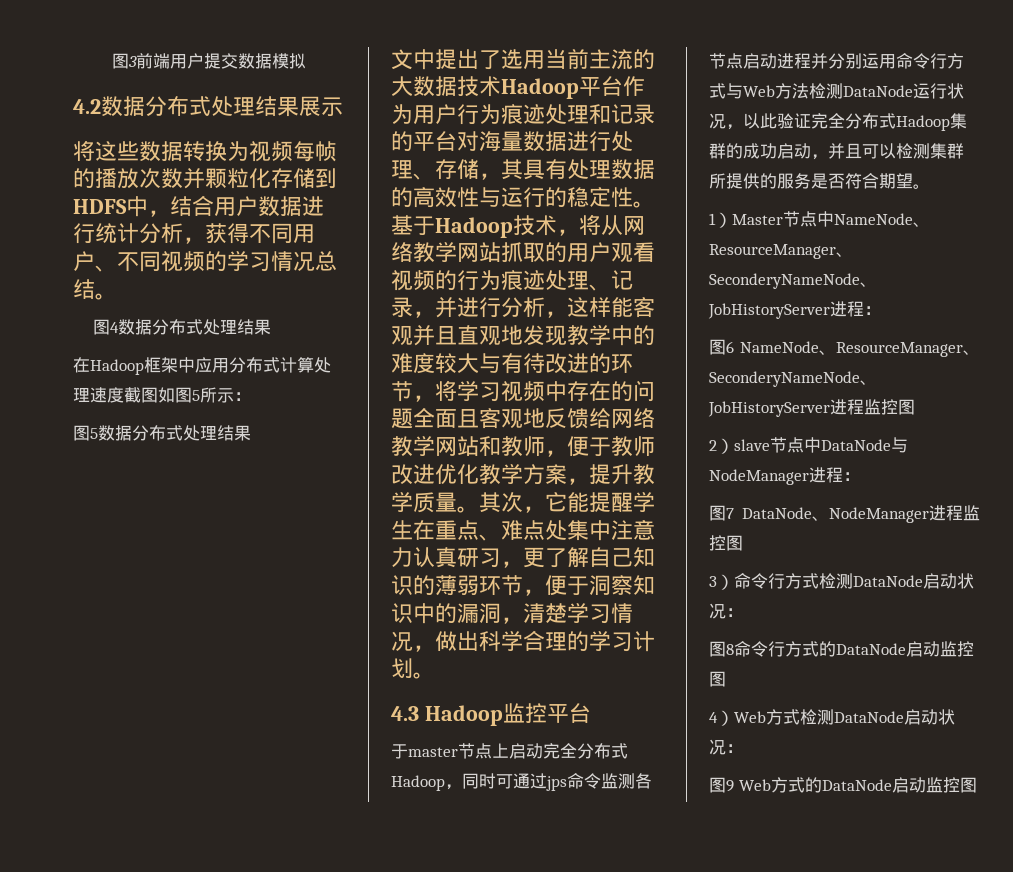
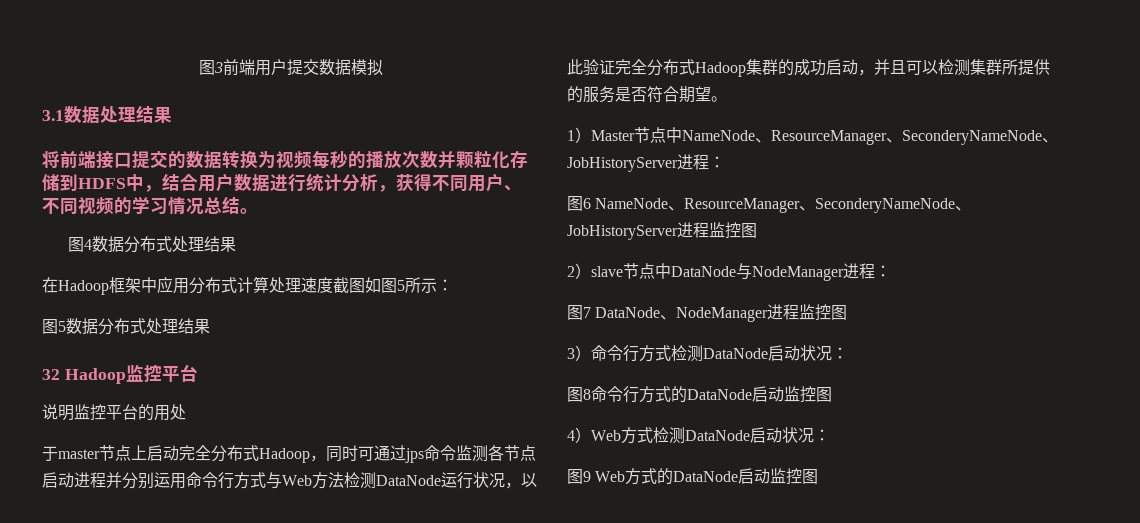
- 4.2数据分布式处理结果展示
- 将这些数据转换为视频每帧的播放次数并颗粒化存储到HDFS中，结合用户数据进行统计分析，获得不同用户、不同视频的学习情况总结。
+ 3.1数据处理结果
+ 将前端接口提交的数据转换为视频每秒的播放次数并颗粒化存储到HDFS中，结合用户数据进行统计分析，获得不同用户、不同视频的学习情况总结。
- 文中提出了选用当前主流的大数据技术Hadoop平台作为用户行为痕迹处理和记录的平台对海量数据进行处理、存储，其具有处理数据的高效性与运行的稳定性。基于Hadoop技术，将从网络教学网站抓取的用户观看视频的行为痕迹处理、记录，并进行分析，这样能客观并且直观地发现教学中的难度较大与有待改进的环节，将学习视频中存在的问题全面且客观地反馈给网络教学网站和教师，便于教师改进优化教学方案，提升教学质量。其次，它能提醒学生在重点、难点处集中注意力认真研习，更了解自己知识的薄弱环节，便于洞察知识中的漏洞，清楚学习情况，做出科学合理的学习计划。
- 4.3 Hadoop监控平台
+ 32 Hadoop监控平台
+ 说明监控平台的用处

